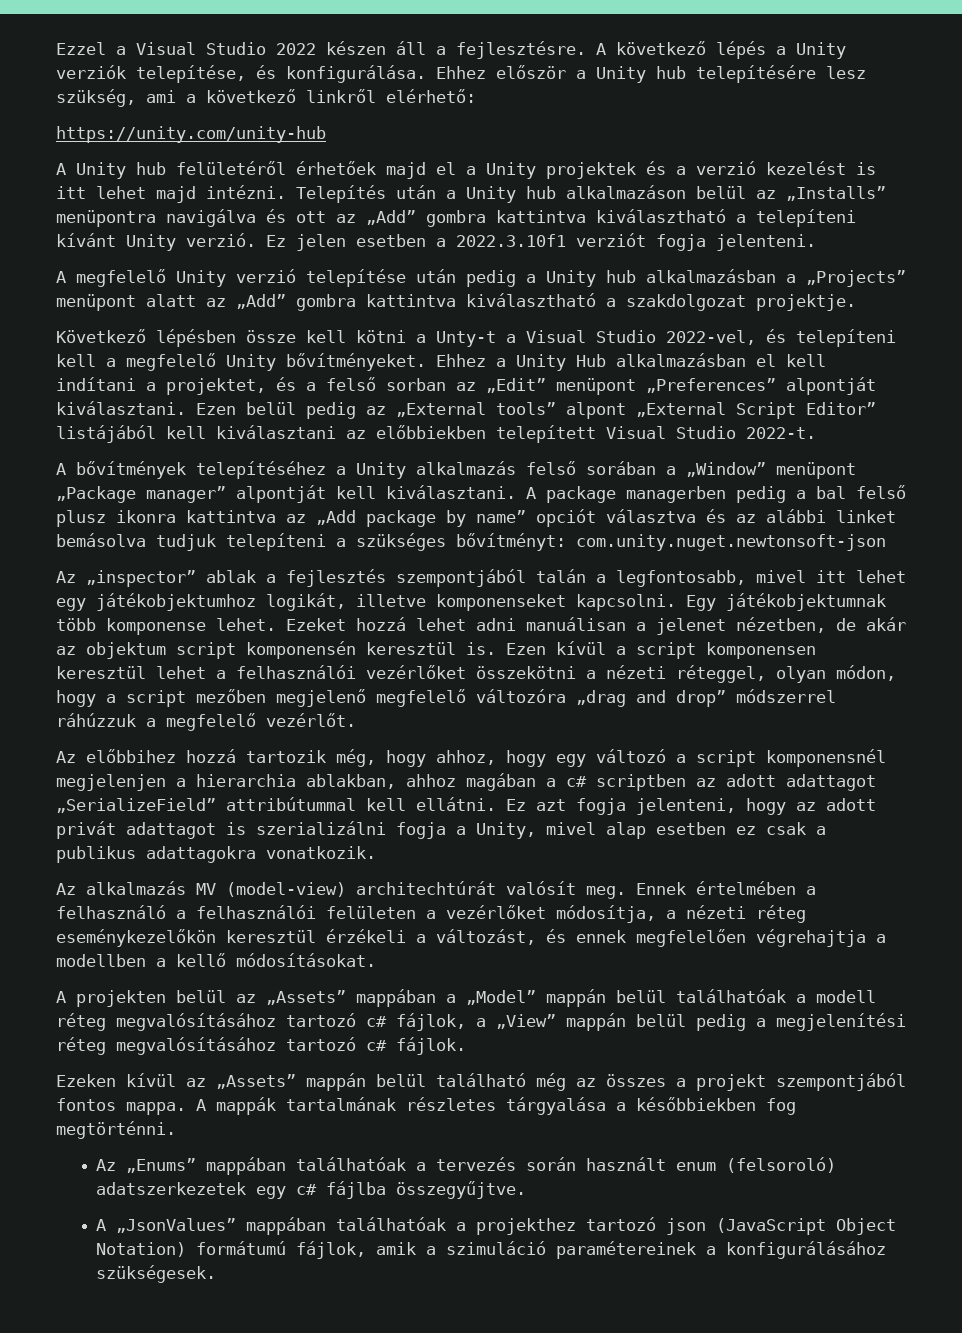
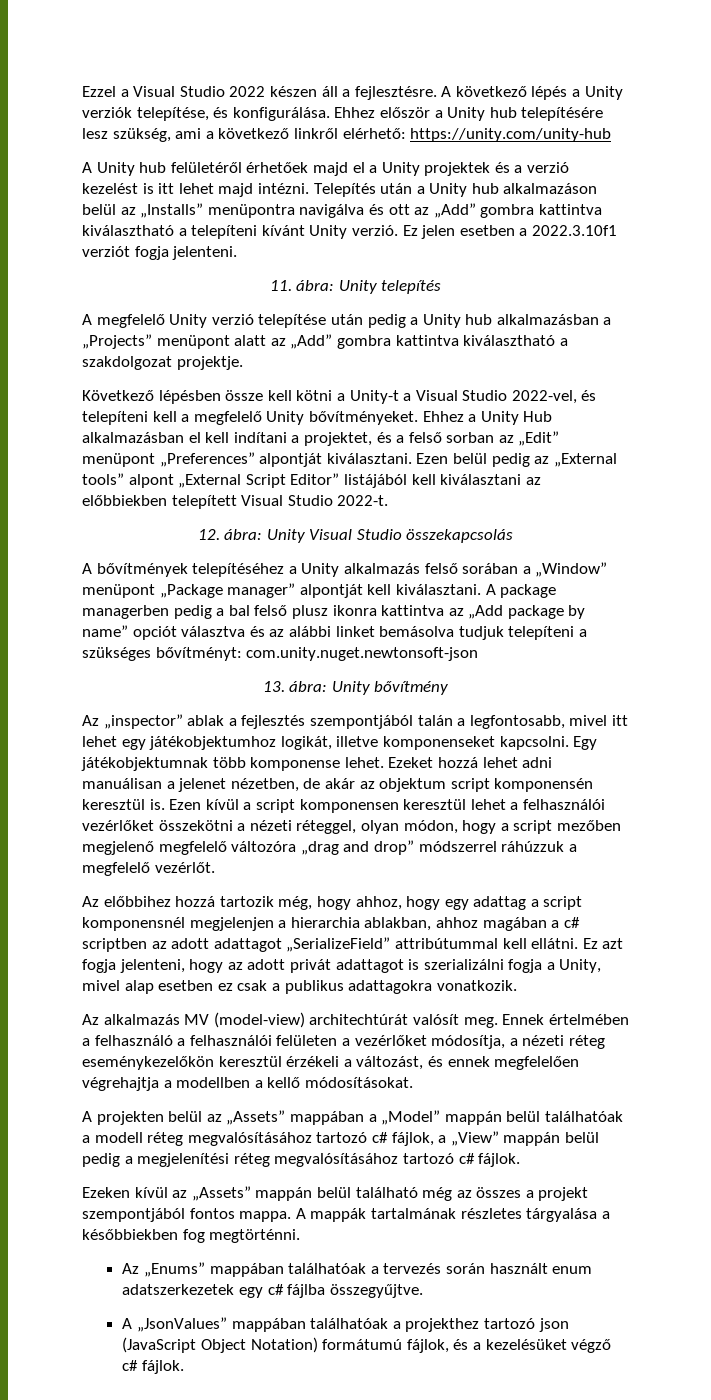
- Ehhez először a Unity hub telepítésére lesz szükség, ami a következő linkről elérhető:
- https://unity.com/unity-hub
+ Ehhez először a Unity hub telepítésére lesz szükség, ami a következő linkről elérhető: https://unity.com/unity-hub
+ 11. ábra: Unity telepítés
- Következő lépésben össze kell kötni a Unty-t a Visual Studio 2022-vel, és telepíteni kell a megfelelő Unity bővítményeket.
+ Következő lépésben össze kell kötni a Unity-t a Visual Studio 2022-vel, és telepíteni kell a megfelelő Unity bővítményeket.
+ 12. ábra: Unity Visual Studio összekapcsolás
+ 13. ábra: Unity bővítmény
- Az előbbihez hozzá tartozik még, hogy ahhoz, hogy egy változó a script komponensnél megjelenjen a hierarchia ablakban, ahhoz magában a c# scriptben az adott adattagot „SerializeField” attribútummal kell ellátni.
+ Az előbbihez hozzá tartozik még, hogy ahhoz, hogy egy adattag a script komponensnél megjelenjen a hierarchia ablakban, ahhoz magában a c# scriptben az adott adattagot „SerializeField” attribútummal kell ellátni.
- Az „Enums” mappában találhatóak a tervezés során használt enum (felsoroló) adatszerkezetek egy c# fájlba összegyűjtve.
+ Az „Enums” mappában találhatóak a tervezés során használt enum adatszerkezetek egy c# fájlba összegyűjtve.
- A „JsonValues” mappában találhatóak a projekthez tartozó json (JavaScript Object Notation) formátumú fájlok, amik a szimuláció paramétereinek a konfigurálásához szükségesek.
+ A „JsonValues” mappában találhatóak a projekthez tartozó json (JavaScript Object Notation) formátumú fájlok, és a kezelésüket végző c# fájlok.

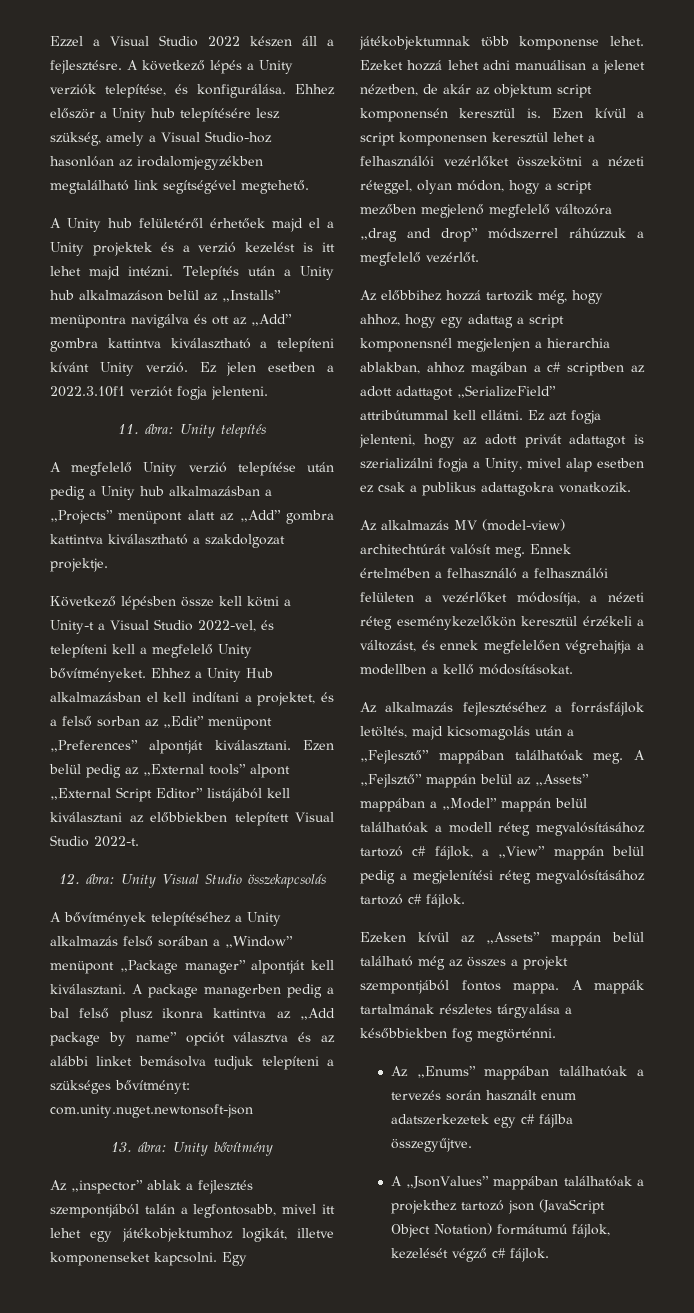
- Ehhez először a Unity hub telepítésére lesz szükség, ami a következő linkről elérhető: https://unity.com/unity-hub
+ Ehhez először a Unity hub telepítésére lesz szükség, amely a Visual Studio-hoz hasonlóan az irodalomjegyzékben megtalálható link segítségével megtehető.
- A projekten belül az „Assets” mappában a „Model” mappán belül találhatóak a modell réteg megvalósításához tartozó c# fájlok, a „View” mappán belül pedig a megjelenítési réteg megvalósításához tartozó c# fájlok.
+ Az alkalmazás fejlesztéséhez a forrásfájlok letöltés, majd kicsomagolás után a „Fejlesztő” mappában találhatóak meg. A „Fejlsztő” mappán belül az „Assets” mappában a „Model” mappán belül találhatóak a modell réteg megvalósításához tartozó c# fájlok, a „View” mappán belül pedig a megjelenítési réteg megvalósításához tartozó c# fájlok.
- A „JsonValues” mappában találhatóak a projekthez tartozó json (JavaScript Object Notation) formátumú fájlok, és a kezelésüket végző c# fájlok.
+ A „JsonValues” mappában találhatóak a projekthez tartozó json (JavaScript Object Notation) formátumú fájlok, kezelését végző c# fájlok.

